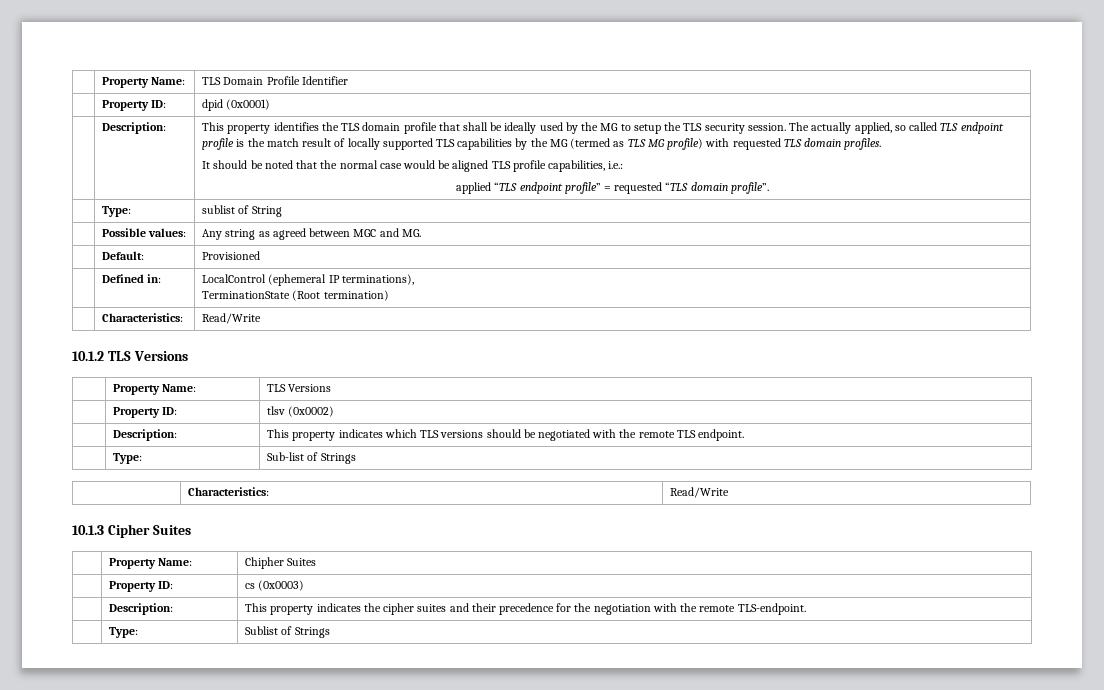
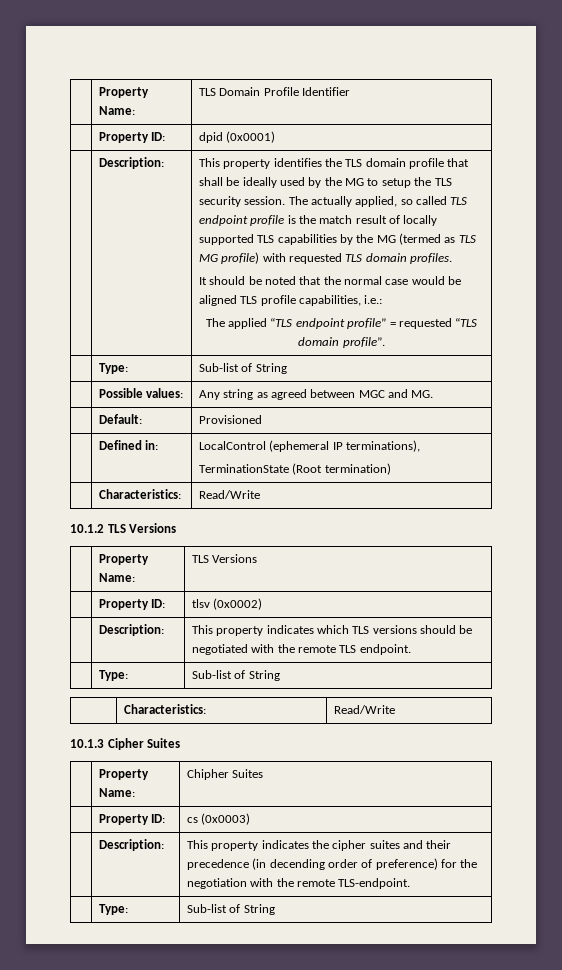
- applied “TLS endpoint profile” = requested “TLS domain profile”.
- | Type: | sublist of String
+ The applied “TLS endpoint profile” = requested “TLS domain profile”.
+ | Type: | Sub-list of String
  | Description: | This property indicates which TLS versions should be negotiated with the remote TLS endpoint.
- | Type: | Sub-list of Strings
+ | Type: | Sub-list of String
- | Description: | This property indicates the cipher suites and their precedence for the negotiation with the remote TLS-endpoint.
- | Type: | Sublist of Strings
+ | Description: | This property indicates the cipher suites and their precedence (in decending order of preference) for the negotiation with the remote TLS-endpoint.
+ | Type: | Sub-list of String

